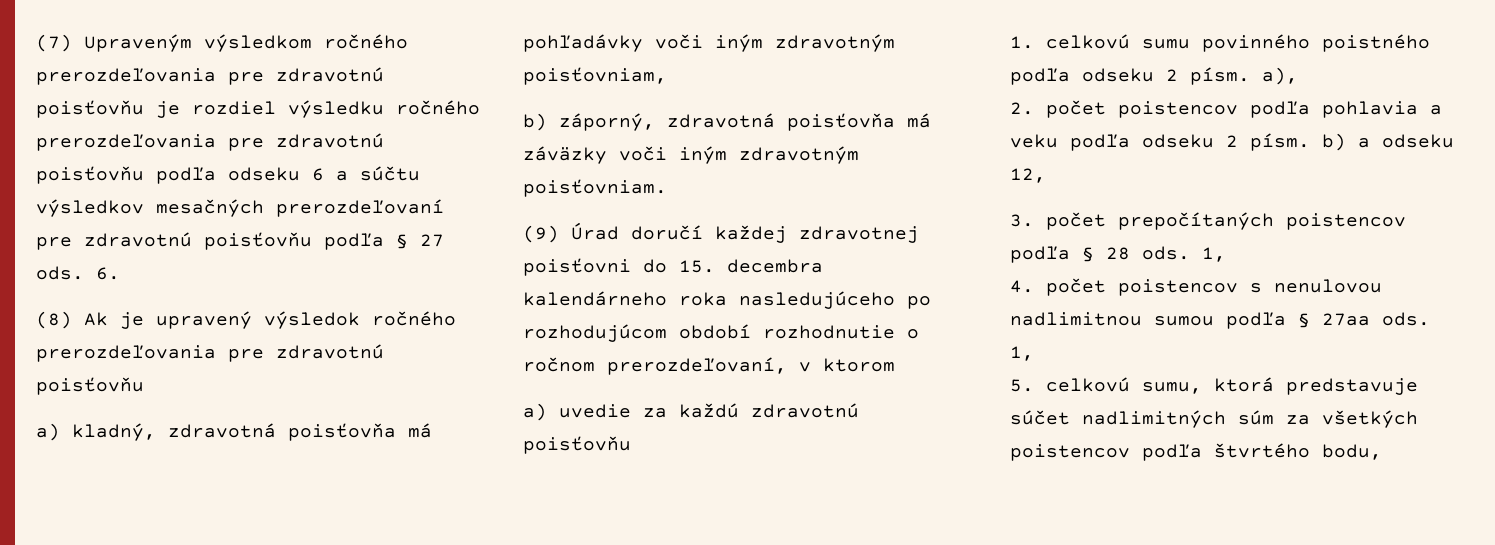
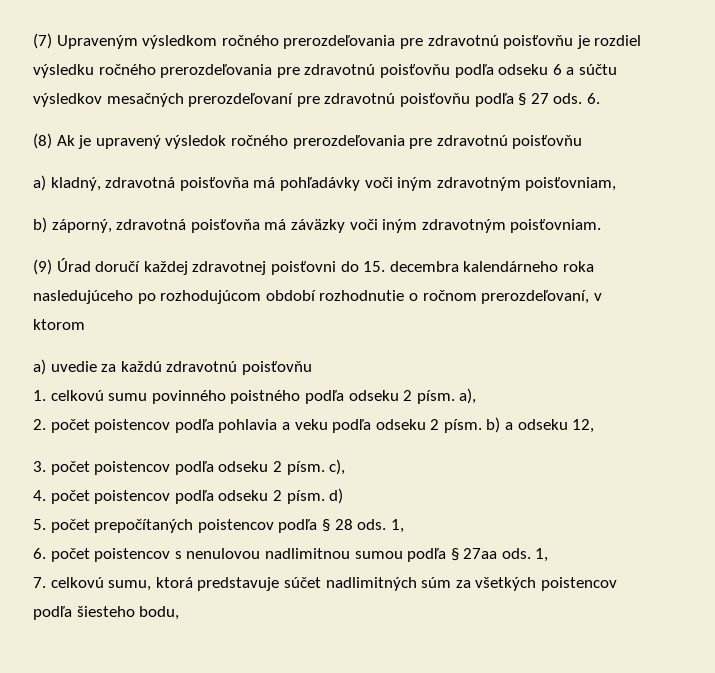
- 3. počet prepočítaných poistencov podľa § 28 ods.
+ 3. počet poistencov podľa odseku 2 písm. c),
+ 4. počet poistencov podľa odseku 2 písm. d)
+ 5. počet prepočítaných poistencov podľa § 28 ods.
- 4. počet poistencov s nenulovou nadlimitnou sumou podľa § 27aa ods.
+ 6. počet poistencov s nenulovou nadlimitnou sumou podľa § 27aa ods.
- 5. celkovú sumu, ktorá predstavuje súčet nadlimitných súm za všetkých poistencov podľa štvrtého bodu,
+ 7. celkovú sumu, ktorá predstavuje súčet nadlimitných súm za všetkých poistencov podľa šiesteho bodu,

